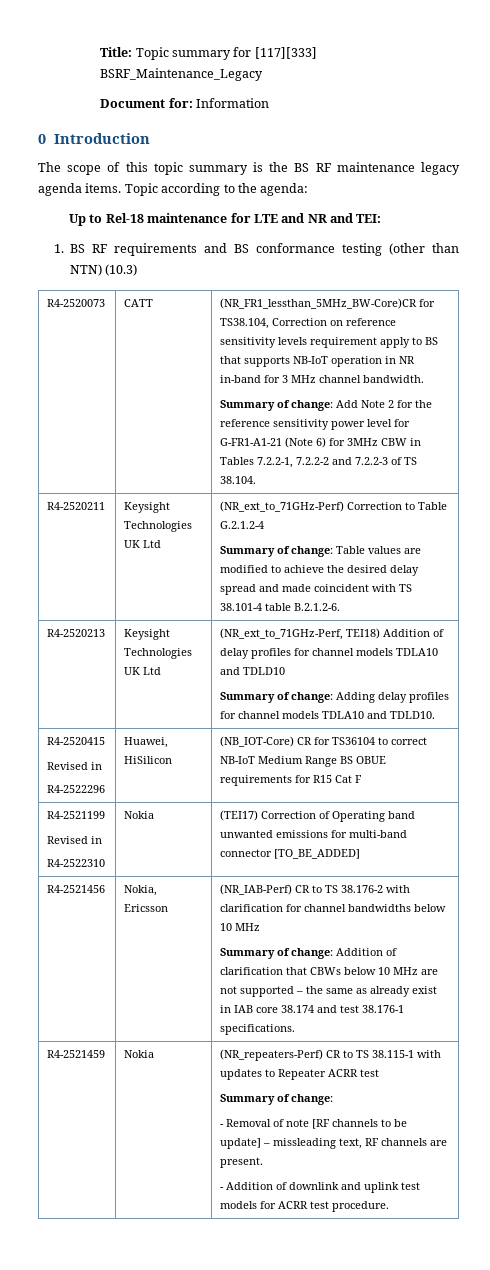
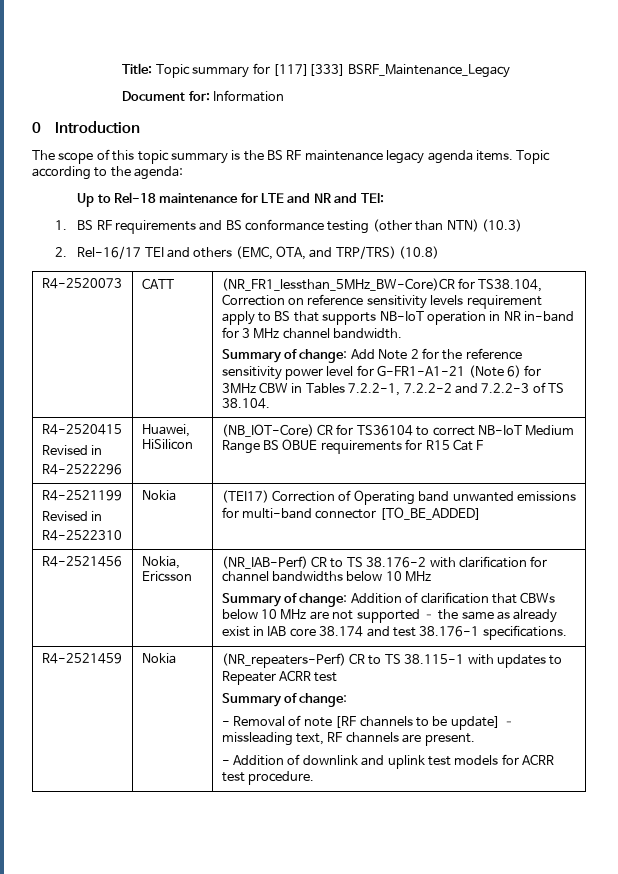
+ 2. Rel-16/17 TEI and others (EMC, OTA, and TRP/TRS) (10.8)
- R4-2520211 | Keysight Technologies UK Ltd | (NR_ext_to_71GHz-Perf) Correction to Table G.2.1.2-4
- Summary of change: Table values are modified to achieve the desired delay spread and made coincident with TS 38.101-4 table B.2.1.2-6.
- R4-2520213 | Keysight Technologies UK Ltd | (NR_ext_to_71GHz-Perf, TEI18) Addition of delay profiles for channel models TDLA10 and TDLD10
- Summary of change: Adding delay profiles for channel models TDLA10 and TDLD10.

